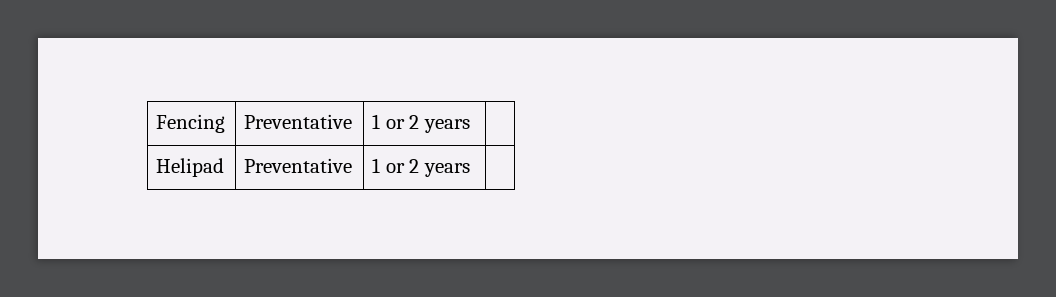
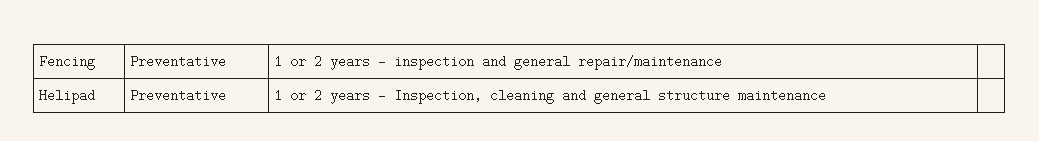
- Fencing | Preventative | 1 or 2 years |
+ Fencing | Preventative | 1 or 2 years – inspection and general repair/maintenance |
- Helipad | Preventative | 1 or 2 years |
+ Helipad | Preventative | 1 or 2 years - Inspection, cleaning and general structure maintenance |

